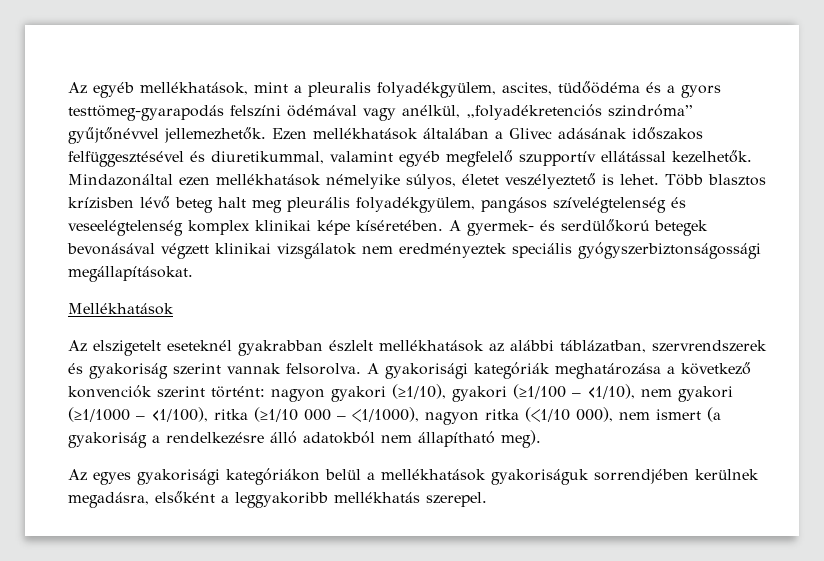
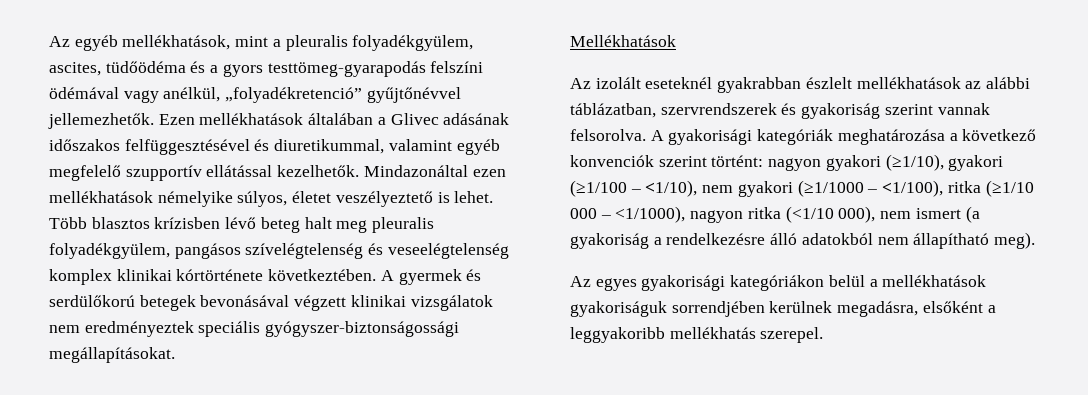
- Az egyéb mellékhatások, mint a pleuralis folyadékgyülem, ascites, tüdőödéma és a gyors testtömeg-gyarapodás felszíni ödémával vagy anélkül, „folyadékretenciós szindróma” gyűjtőnévvel jellemezhetők.
+ Az egyéb mellékhatások, mint a pleuralis folyadékgyülem, ascites, tüdőödéma és a gyors testtömeg-gyarapodás felszíni ödémával vagy anélkül, „folyadékretenció” gyűjtőnévvel jellemezhetők.
- Több blasztos krízisben lévő beteg halt meg pleurális folyadékgyülem, pangásos szívelégtelenség és veseelégtelenség komplex klinikai képe kíséretében. A gyermek- és serdülőkorú betegek bevonásával végzett klinikai vizsgálatok nem eredményeztek speciális gyógyszerbiztonságossági megállapításokat.
+ Több blasztos krízisben lévő beteg halt meg pleuralis folyadékgyülem, pangásos szívelégtelenség és veseelégtelenség komplex klinikai kórtörténete következtében. A gyermek és serdülőkorú betegek bevonásával végzett klinikai vizsgálatok nem eredményeztek speciális gyógyszer-biztonságossági megállapításokat.
- Az elszigetelt eseteknél gyakrabban észlelt mellékhatások az alábbi táblázatban, szervrendszerek és gyakoriság szerint vannak felsorolva.
+ Az izolált eseteknél gyakrabban észlelt mellékhatások az alábbi táblázatban, szervrendszerek és gyakoriság szerint vannak felsorolva.

